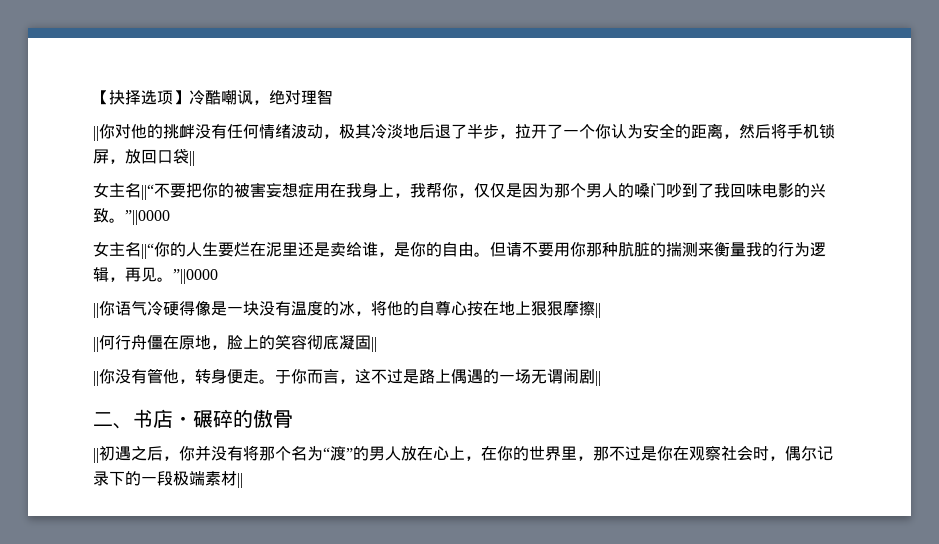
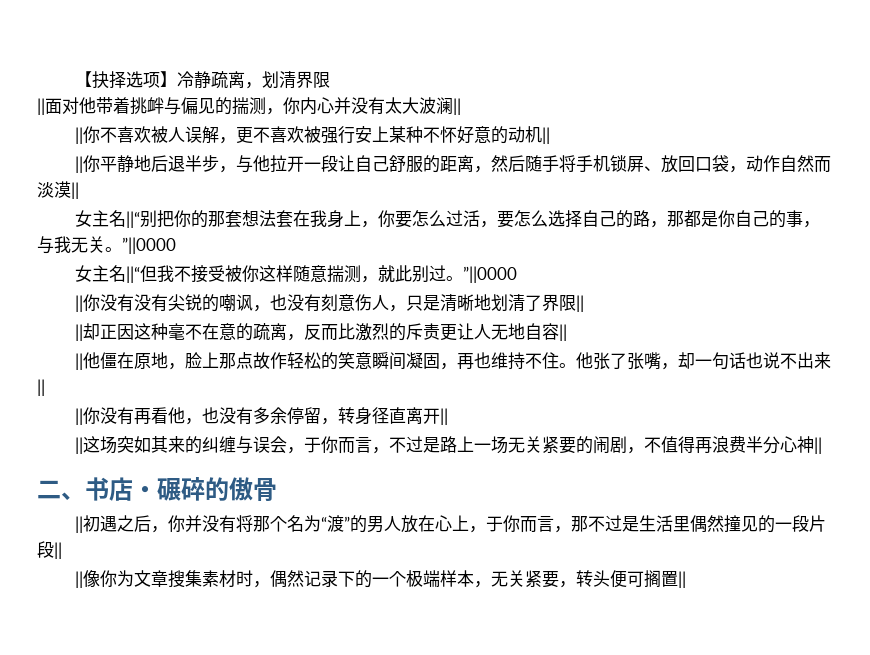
- 【抉择选项】冷酷嘲讽，绝对理智
- ||你对他的挑衅没有任何情绪波动，极其冷淡地后退了半步，拉开了一个你认为安全的距离，然后将手机锁屏，放回口袋||
+ 【抉择选项】冷静疏离，划清界限
+ ||面对他带着挑衅与偏见的揣测，你内心并没有太大波澜||
+ ||你不喜欢被人误解，更不喜欢被强行安上某种不怀好意的动机||
+ ||你平静地后退半步，与他拉开一段让自己舒服的距离，然后随手将手机锁屏、放回口袋，动作自然而淡漠||
- 女主名||“不要把你的被害妄想症用在我身上，我帮你，仅仅是因为那个男人的嗓门吵到了我回味电影的兴致。”||0000
- 女主名||“你的人生要烂在泥里还是卖给谁，是你的自由。但请不要用你那种肮脏的揣测来衡量我的行为逻辑，再见。”||0000
- ||你语气冷硬得像是一块没有温度的冰，将他的自尊心按在地上狠狠摩擦||
- ||何行舟僵在原地，脸上的笑容彻底凝固||
- ||你没有管他，转身便走。于你而言，这不过是路上偶遇的一场无谓闹剧||
+ 女主名||“别把你的那套想法套在我身上，你要怎么过活，要怎么选择自己的路，那都是你自己的事，与我无关。”||0000
+ 女主名||“但我不接受被你这样随意揣测，就此别过。”||0000
+ ||你没有没有尖锐的嘲讽，也没有刻意伤人，只是清晰地划清了界限||
+ ||却正因这种毫不在意的疏离，反而比激烈的斥责更让人无地自容||
+ ||他僵在原地，脸上那点故作轻松的笑意瞬间凝固，再也维持不住。他张了张嘴，却一句话也说不出来||
+ ||你没有再看他，也没有多余停留，转身径直离开||
+ ||这场突如其来的纠缠与误会，于你而言，不过是路上一场无关紧要的闹剧，不值得再浪费半分心神||
- ||初遇之后，你并没有将那个名为“渡”的男人放在心上，在你的世界里，那不过是你在观察社会时，偶尔记录下的一段极端素材||
+ ||初遇之后，你并没有将那个名为“渡”的男人放在心上，于你而言，那不过是生活里偶然撞见的一段片段||
+ ||像你为文章搜集素材时，偶然记录下的一个极端样本，无关紧要，转头便可搁置||

